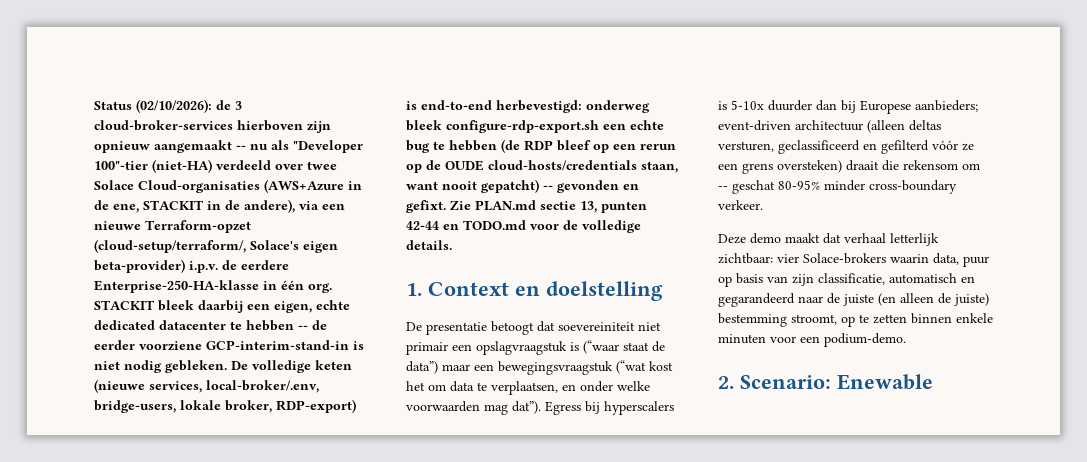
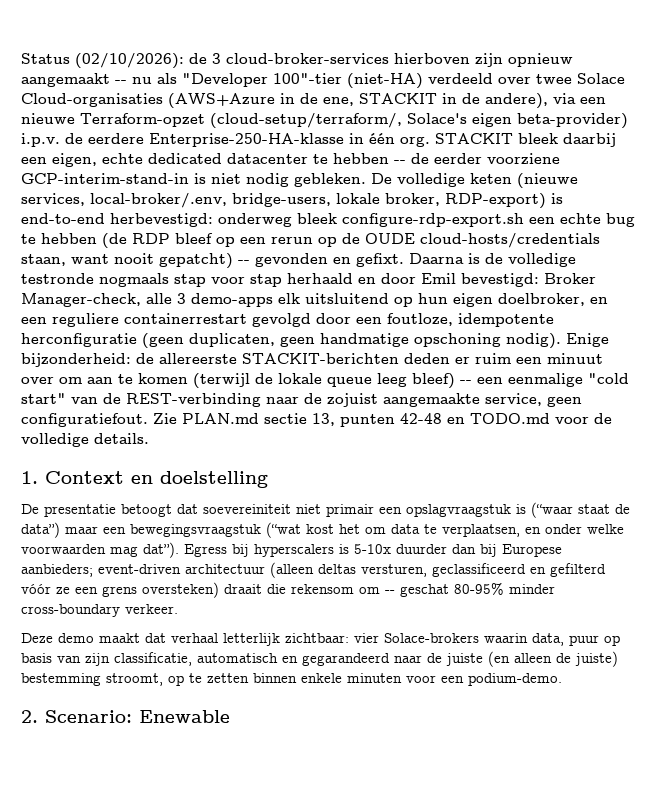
+ Daarna is de volledige testronde nogmaals stap voor stap herhaald en door Emil bevestigd: Broker Manager-check, alle 3 demo-apps elk uitsluitend op hun eigen doelbroker, en een reguliere containerrestart gevolgd door een foutloze, idempotente herconfiguratie (geen duplicaten, geen handmatige opschoning nodig). Enige bijzonderheid: de allereerste STACKIT-berichten deden er ruim een minuut over om aan te komen (terwijl de lokale queue leeg bleef) -- een eenmalige "cold start" van de REST-verbinding naar de zojuist aangemaakte service, geen configuratiefout.
- Zie PLAN.md sectie 13, punten 42-44 en TODO.md voor de volledige details.
+ Zie PLAN.md sectie 13, punten 42-48 en TODO.md voor de volledige details.

